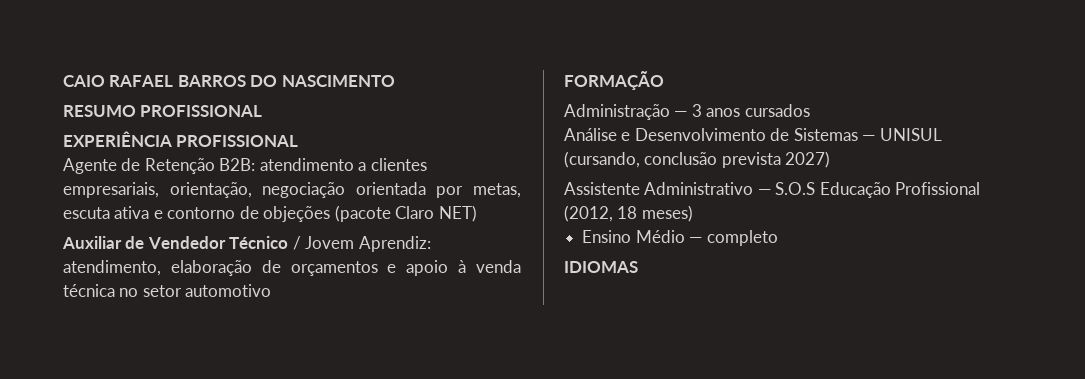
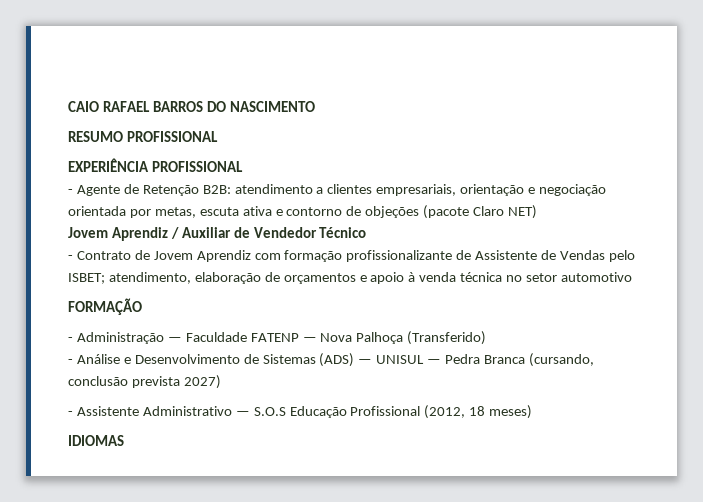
- Agente de Retenção B2B: atendimento a clientes empresariais, orientação, negociação orientada por metas, escuta ativa e contorno de objeções (pacote Claro NET)
+ - Agente de Retenção B2B: atendimento a clientes empresariais, orientação e negociação orientada por metas, escuta ativa e contorno de objeções (pacote Claro NET)
- Auxiliar de Vendedor Técnico / Jovem Aprendiz: atendimento, elaboração de orçamentos e apoio à venda técnica no setor automotivo
+ Jovem Aprendiz / Auxiliar de Vendedor Técnico
+ - Contrato de Jovem Aprendiz com formação profissionalizante de Assistente de Vendas pelo ISBET; atendimento, elaboração de orçamentos e apoio à venda técnica no setor automotivo
- Administração — 3 anos cursados
- Análise e Desenvolvimento de Sistemas — UNISUL (cursando, conclusão prevista 2027)
+ - Administração — Faculdade FATENP — Nova Palhoça (Transferido)
+ - Análise e Desenvolvimento de Sistemas (ADS) — UNISUL — Pedra Branca (cursando, conclusão prevista 2027)
- Assistente Administrativo — S.O.S Educação Profissional (2012, 18 meses)
+ - Assistente Administrativo — S.O.S Educação Profissional (2012, 18 meses)
- Ensino Médio — completo

